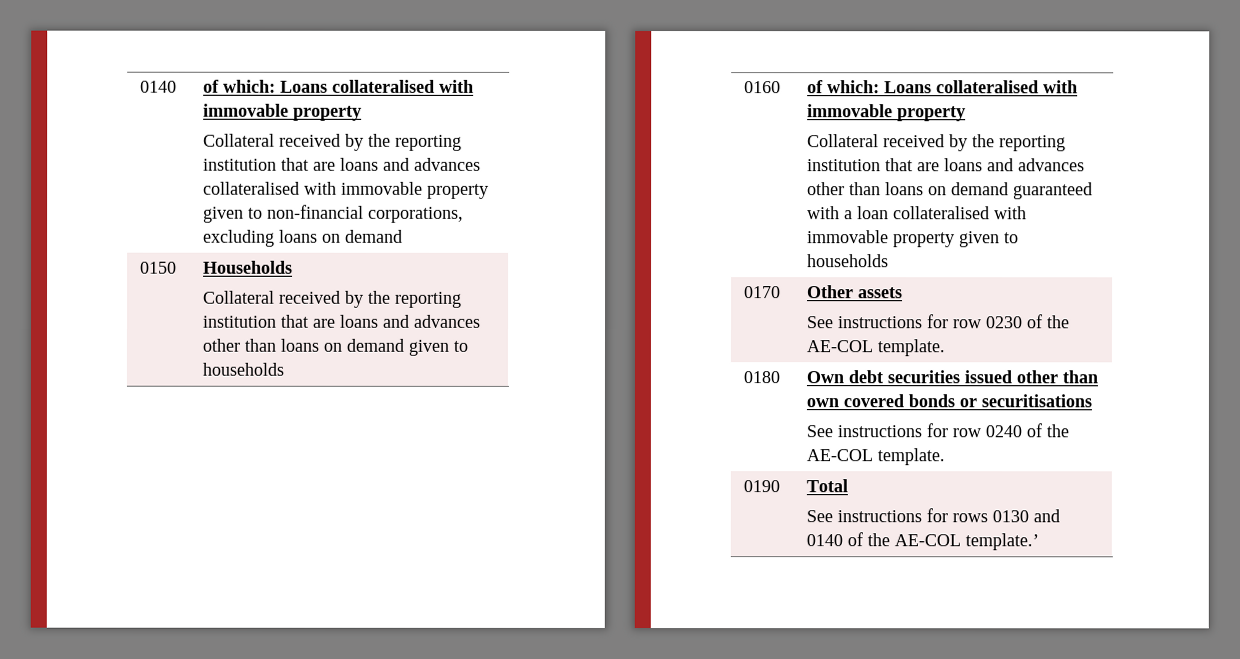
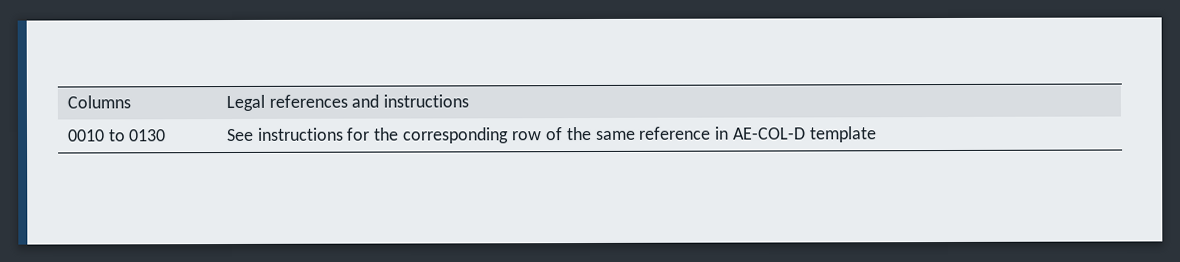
- 0140 | of which: Loans collateralised with immovable property
- Collateral received by the reporting institution that are loans and advances collateralised with immovable property given to non-financial corporations, excluding loans on demand
- 0150 | Households
- Collateral received by the reporting institution that are loans and advances other than loans on demand given to households
- 0160 | of which: Loans collateralised with immovable property
- Collateral received by the reporting institution that are loans and advances other than loans on demand guaranteed with a loan collateralised with immovable property given to households
- 0170 | Other assets
- See instructions for row 0230 of the AE-COL template.
- 0180 | Own debt securities issued other than own covered bonds or securitisations
- See instructions for row 0240 of the AE-COL template.
- 0190 | Total
- See instructions for rows 0130 and 0140 of the AE-COL template.’
+ Columns | Legal references and instructions
+ 0010 to 0130 | See instructions for the corresponding row of the same reference in AE-COL-D template

